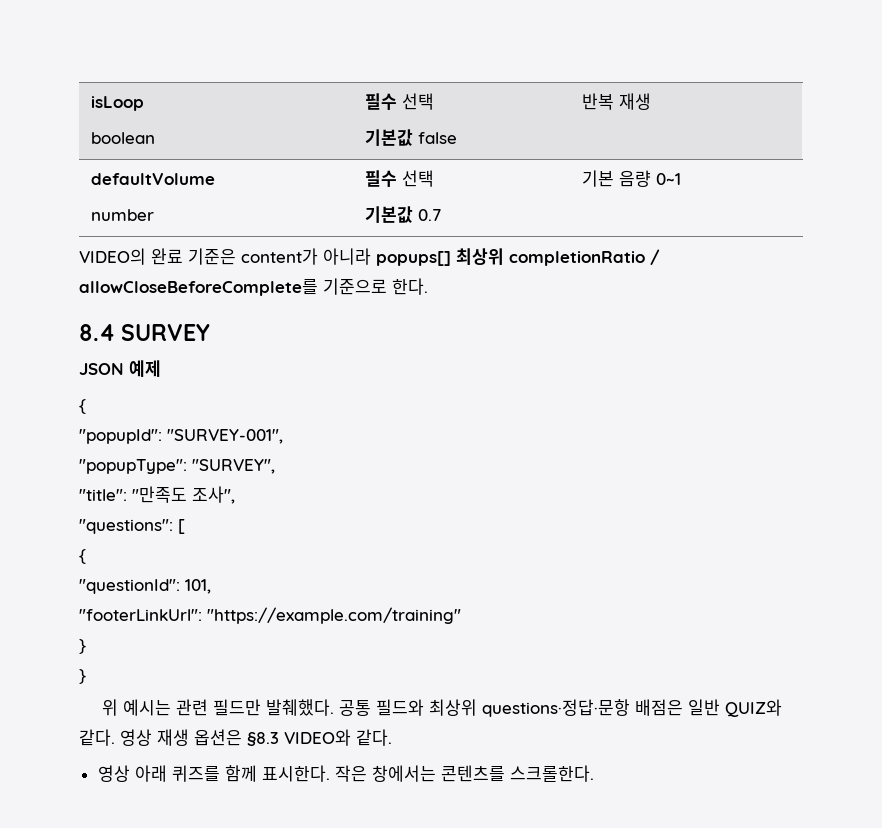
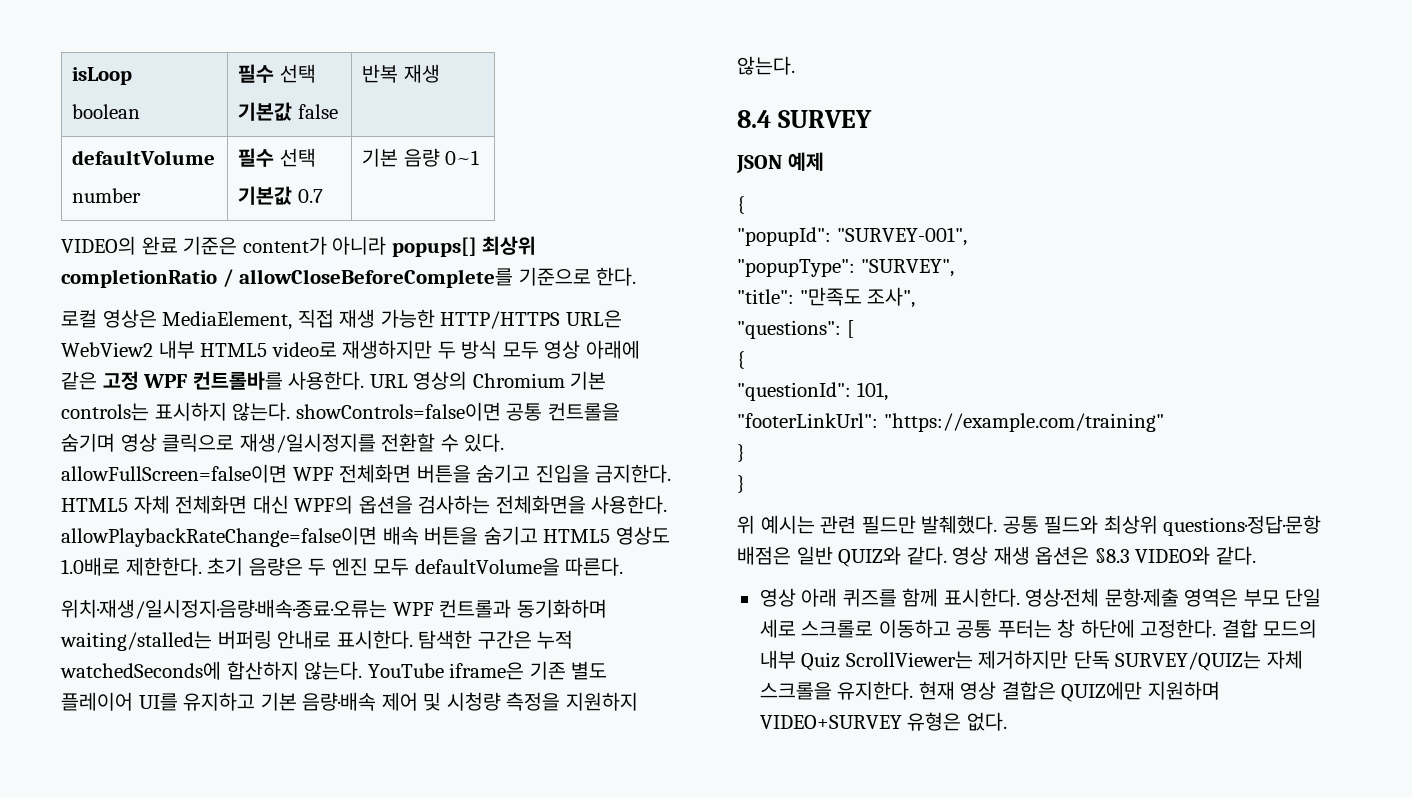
+ 로컬 영상은 MediaElement, 직접 재생 가능한 HTTP/HTTPS URL은 WebView2 내부 HTML5 video로 재생하지만 두 방식 모두 영상 아래에 같은 고정 WPF 컨트롤바를 사용한다. URL 영상의 Chromium 기본 controls는 표시하지 않는다. showControls=false이면 공통 컨트롤을 숨기며 영상 클릭으로 재생/일시정지를 전환할 수 있다. allowFullScreen=false이면 WPF 전체화면 버튼을 숨기고 진입을 금지한다. HTML5 자체 전체화면 대신 WPF의 옵션을 검사하는 전체화면을 사용한다. allowPlaybackRateChange=false이면 배속 버튼을 숨기고 HTML5 영상도 1.0배로 제한한다. 초기 음량은 두 엔진 모두 defaultVolume을 따른다.
+ 위치·재생/일시정지·음량·배속·종료·오류는 WPF 컨트롤과 동기화하며 waiting/stalled는 버퍼링 안내로 표시한다. 탐색한 구간은 누적 watchedSeconds에 합산하지 않는다. YouTube iframe은 기존 별도 플레이어 UI를 유지하고 기본 음량·배속 제어 및 시청량 측정을 지원하지 않는다.
- 작은 창에서는 콘텐츠를 스크롤한다.
+ 영상·전체 문항·제출 영역은 부모 단일 세로 스크롤로 이동하고 공통 푸터는 창 하단에 고정한다. 결합 모드의 내부 Quiz ScrollViewer는 제거하지만 단독 SURVEY/QUIZ는 자체 스크롤을 유지한다. 현재 영상 결합은 QUIZ에만 지원하며 VIDEO+SURVEY 유형은 없다.

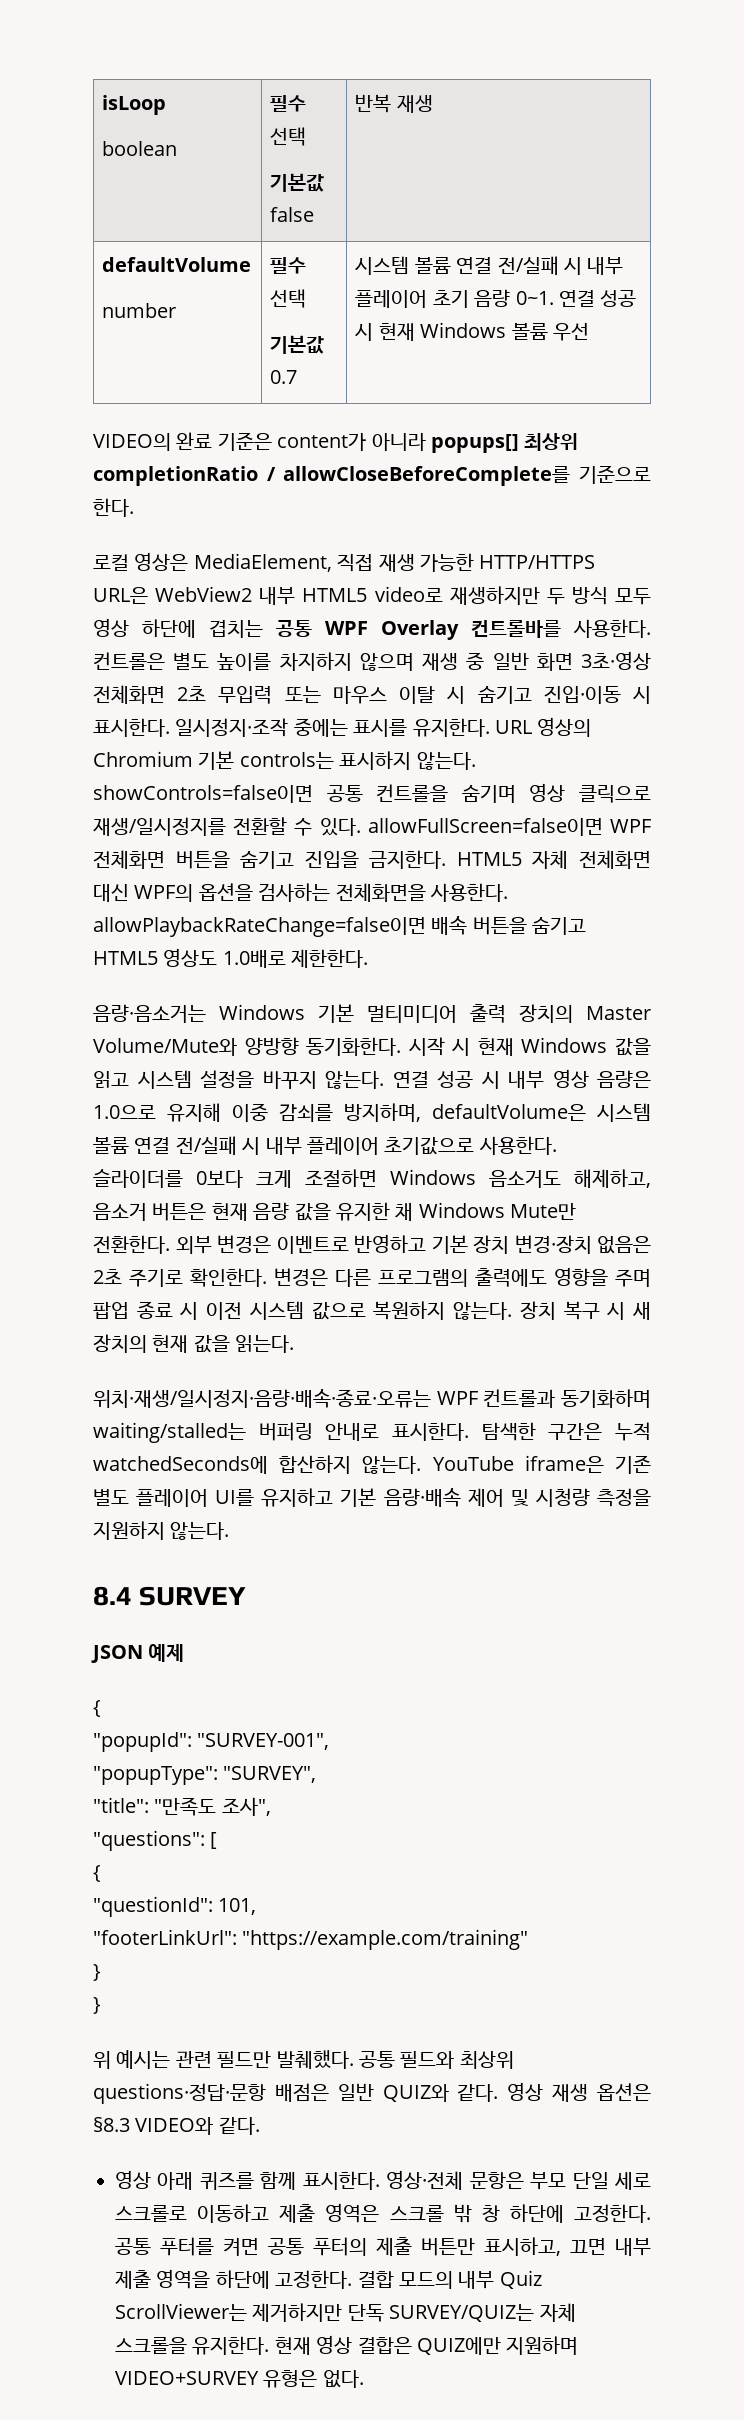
  defaultVolume
  number | 필수 선택
- 기본값 0.7 | 기본 음량 0~1
+ 기본값 0.7 | 시스템 볼륨 연결 전/실패 시 내부 플레이어 초기 음량 0~1. 연결 성공 시 현재 Windows 볼륨 우선
- 로컬 영상은 MediaElement, 직접 재생 가능한 HTTP/HTTPS URL은 WebView2 내부 HTML5 video로 재생하지만 두 방식 모두 영상 아래에 같은 고정 WPF 컨트롤바를 사용한다.
+ 로컬 영상은 MediaElement, 직접 재생 가능한 HTTP/HTTPS URL은 WebView2 내부 HTML5 video로 재생하지만 두 방식 모두 영상 하단에 겹치는 공통 WPF Overlay 컨트롤바를 사용한다. 컨트롤은 별도 높이를 차지하지 않으며 재생 중 일반 화면 3초·영상 전체화면 2초 무입력 또는 마우스 이탈 시 숨기고 진입·이동 시 표시한다. 일시정지·조작 중에는 표시를 유지한다.
- HTML5 자체 전체화면 대신 WPF의 옵션을 검사하는 전체화면을 사용한다. allowPlaybackRateChange=false이면 배속 버튼을 숨기고 HTML5 영상도 1.0배로 제한한다. 초기 음량은 두 엔진 모두 defaultVolume을 따른다.
+ HTML5 자체 전체화면 대신 WPF의 옵션을 검사하는 전체화면을 사용한다. allowPlaybackRateChange=false이면 배속 버튼을 숨기고 HTML5 영상도 1.0배로 제한한다.
+ 음량·음소거는 Windows 기본 멀티미디어 출력 장치의 Master Volume/Mute와 양방향 동기화한다. 시작 시 현재 Windows 값을 읽고 시스템 설정을 바꾸지 않는다. 연결 성공 시 내부 영상 음량은 1.0으로 유지해 이중 감쇠를 방지하며, defaultVolume은 시스템 볼륨 연결 전/실패 시 내부 플레이어 초기값으로 사용한다. 슬라이더를 0보다 크게 조절하면 Windows 음소거도 해제하고, 음소거 버튼은 현재 음량 값을 유지한 채 Windows Mute만 전환한다. 외부 변경은 이벤트로 반영하고 기본 장치 변경·장치 없음은 2초 주기로 확인한다. 변경은 다른 프로그램의 출력에도 영향을 주며 팝업 종료 시 이전 시스템 값으로 복원하지 않는다. 장치 복구 시 새 장치의 현재 값을 읽는다.
- 영상·전체 문항·제출 영역은 부모 단일 세로 스크롤로 이동하고 공통 푸터는 창 하단에 고정한다.
+ 영상·전체 문항은 부모 단일 세로 스크롤로 이동하고 제출 영역은 스크롤 밖 창 하단에 고정한다. 공통 푸터를 켜면 공통 푸터의 제출 버튼만 표시하고, 끄면 내부 제출 영역을 하단에 고정한다.

